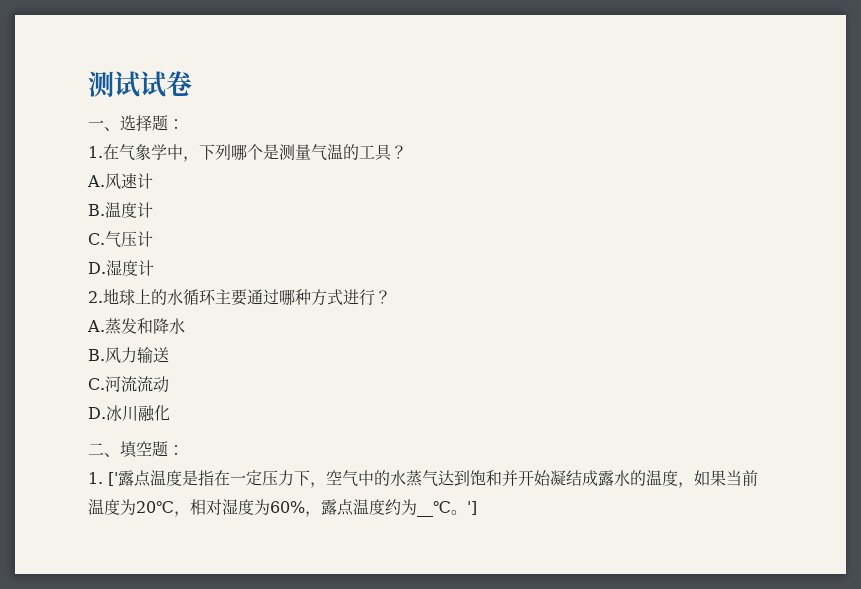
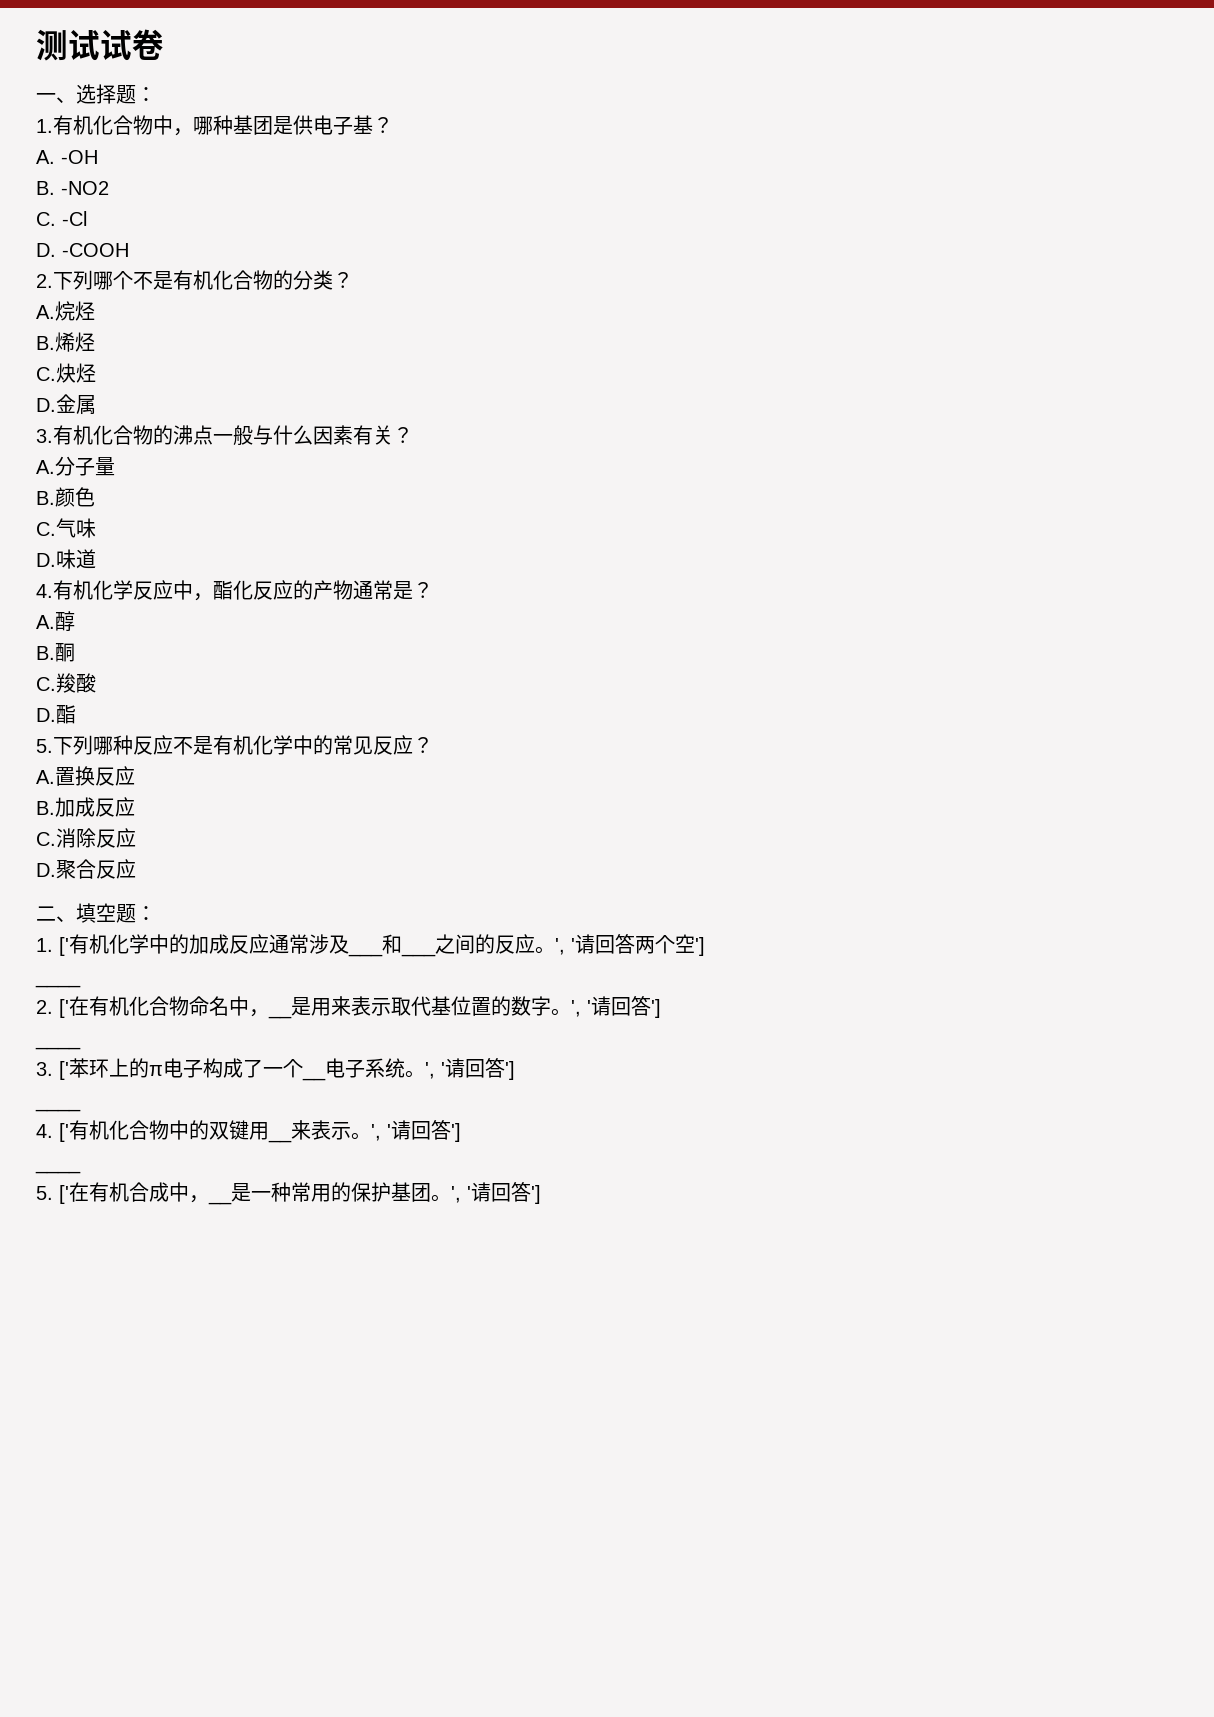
- 1.在气象学中，下列哪个是测量气温的工具？
- A.风速计
- B.温度计
+ 1.有机化合物中，哪种基团是供电子基？
+ A. -OH
+ B. -NO2
+ C. -Cl
+ D. -COOH
+ 2.下列哪个不是有机化合物的分类？
+ A.烷烃
+ B.烯烃
+ C.炔烃
+ D.金属
+ 3.有机化合物的沸点一般与什么因素有关？
+ A.分子量
+ B.颜色
- C.气压计
- D.湿度计
- 2.地球上的水循环主要通过哪种方式进行？
- A.蒸发和降水
- B.风力输送
- C.河流流动
- D.冰川融化
+ C.气味
+ D.味道
+ 4.有机化学反应中，酯化反应的产物通常是？
+ A.醇
+ B.酮
+ C.羧酸
+ D.酯
+ 5.下列哪种反应不是有机化学中的常见反应？
+ A.置换反应
+ B.加成反应
+ C.消除反应
+ D.聚合反应
- 1. ['露点温度是指在一定压力下，空气中的水蒸气达到饱和并开始凝结成露水的温度，如果当前温度为20℃，相对湿度为60%，露点温度约为__℃。']
+ 1. ['有机化学中的加成反应通常涉及___和___之间的反应。', '请回答两个空']
+ ____
+ 2. ['在有机化合物命名中，__是用来表示取代基位置的数字。', '请回答']
+ ____
+ 3. ['苯环上的π电子构成了一个__电子系统。', '请回答']
+ ____
+ 4. ['有机化合物中的双键用__来表示。', '请回答']
+ ____
+ 5. ['在有机合成中，__是一种常用的保护基团。', '请回答']

